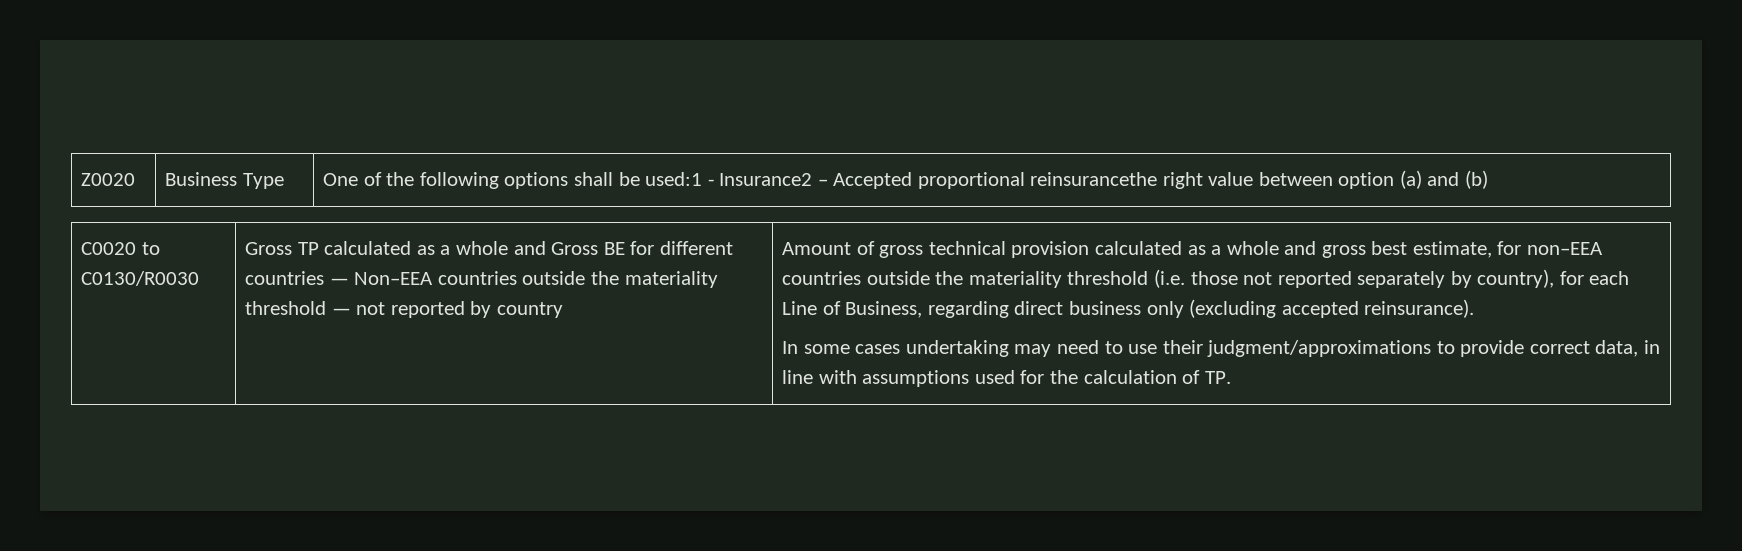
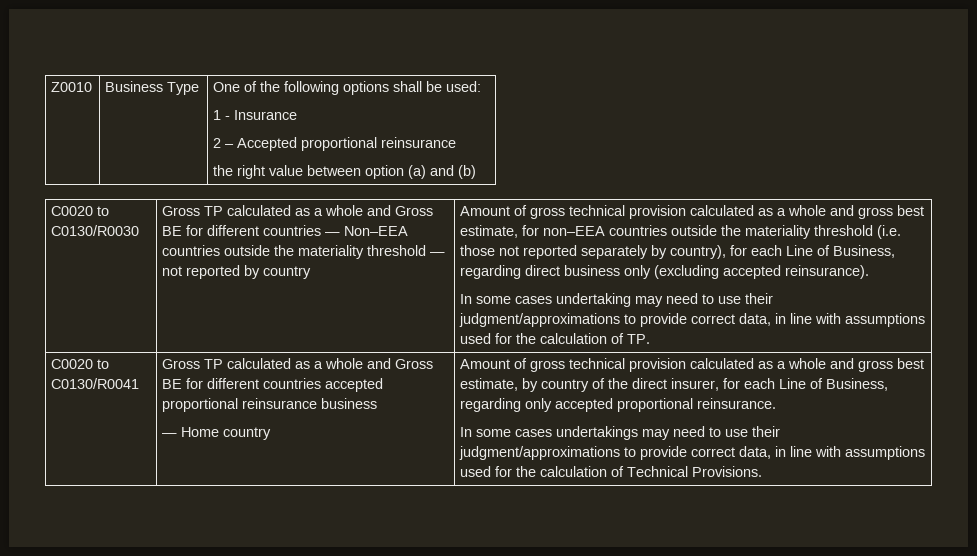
- Z0020 | Business Type | One of the following options shall be used:1 - Insurance2 – Accepted proportional reinsurancethe right value between option (a) and (b)
+ Z0010 | Business Type | One of the following options shall be used:
+ 1 - Insurance
+ 2 – Accepted proportional reinsurance
+ the right value between option (a) and (b)
+ C0020 to C0130/R0041 | Gross TP calculated as a whole and Gross BE for different countries accepted proportional reinsurance business
+ — Home country | Amount of gross technical provision calculated as a whole and gross best estimate, by country of the direct insurer, for each Line of Business, regarding only accepted proportional reinsurance.
+ In some cases undertakings may need to use their judgment/approximations to provide correct data, in line with assumptions used for the calculation of Technical Provisions.

